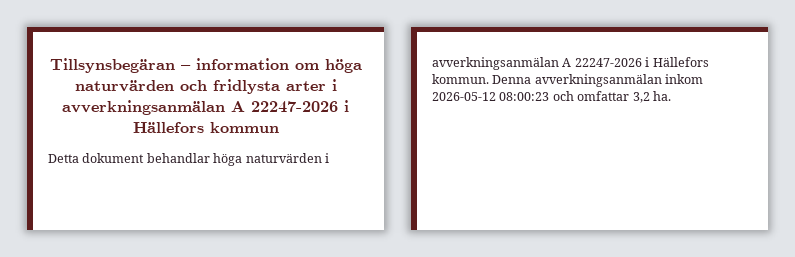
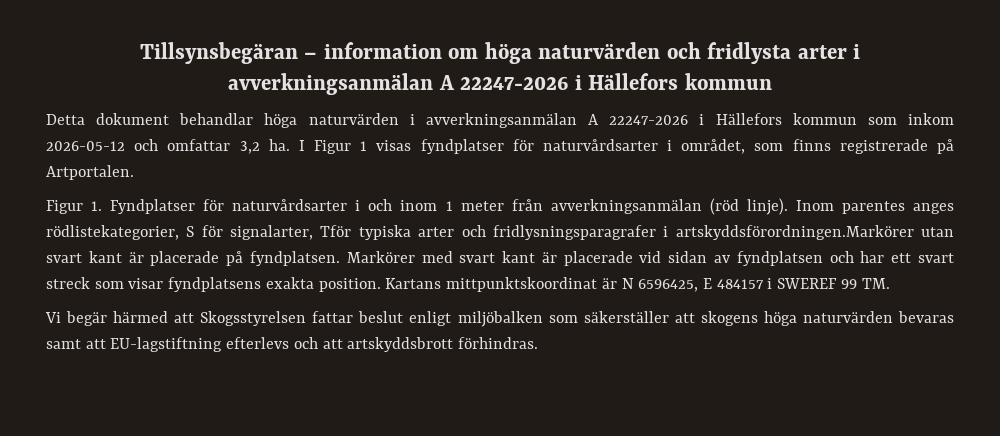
- Detta dokument behandlar höga naturvärden i avverkningsanmälan A 22247-2026 i Hällefors kommun. Denna avverkningsanmälan inkom 2026-05-12 08:00:23 och omfattar 3,2 ha.
+ Detta dokument behandlar höga naturvärden i avverkningsanmälan A 22247-2026 i Hällefors kommun som inkom 2026-05-12 och omfattar 3,2 ha.
+ I Figur 1 visas fyndplatser för naturvårdsarter i området, som finns registrerade på Artportalen.
+ Figur 1. Fyndplatser för naturvårdsarter i och inom 1 meter från avverkningsanmälan (röd linje). Inom parentes anges rödlistekategorier, S för signalarter, Tför typiska arter och fridlysningsparagrafer i artskyddsförordningen.Markörer utan svart kant är placerade på fyndplatsen. Markörer med svart kant är placerade vid sidan av fyndplatsen och har ett svart streck som visar fyndplatsens exakta position. Kartans mittpunktskoordinat är N 6596425, E 484157 i SWEREF 99 TM.
+ Vi begär härmed att Skogsstyrelsen fattar beslut enligt miljöbalken som säkerställer att skogens höga naturvärden bevaras samt att EU-lagstiftning efterlevs och att artskyddsbrott förhindras.

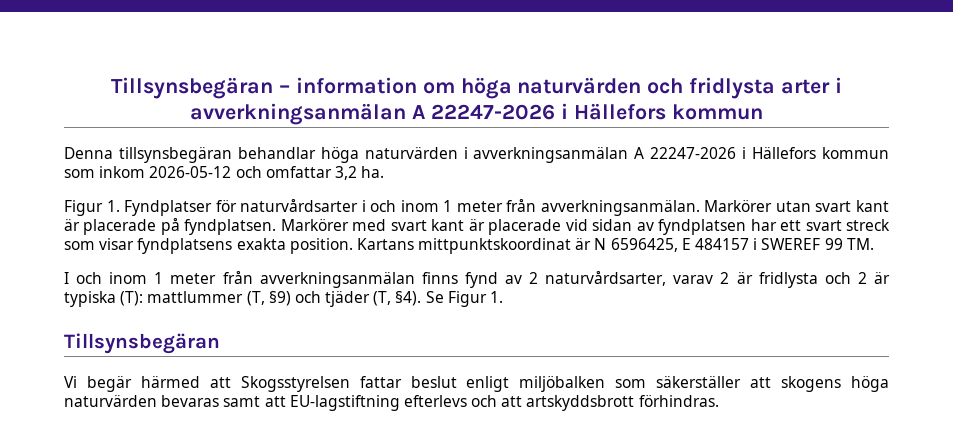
- Detta dokument behandlar höga naturvärden i avverkningsanmälan A 22247-2026 i Hällefors kommun som inkom 2026-05-12 och omfattar 3,2 ha. I Figur 1 visas fyndplatser för naturvårdsarter i området, som finns registrerade på Artportalen.
+ Denna tillsynsbegäran behandlar höga naturvärden i avverkningsanmälan A 22247-2026 i Hällefors kommun som inkom 2026-05-12 och omfattar 3,2 ha.
- Figur 1. Fyndplatser för naturvårdsarter i och inom 1 meter från avverkningsanmälan (röd linje). Inom parentes anges rödlistekategorier, S för signalarter, Tför typiska arter och fridlysningsparagrafer i artskyddsförordningen.Markörer utan svart kant är placerade på fyndplatsen.
+ Figur 1. Fyndplatser för naturvårdsarter i och inom 1 meter från avverkningsanmälan. Markörer utan svart kant är placerade på fyndplatsen.
- Markörer med svart kant är placerade vid sidan av fyndplatsen och har ett svart streck som visar fyndplatsens exakta position.
+ Markörer med svart kant är placerade vid sidan av fyndplatsen har ett svart streck som visar fyndplatsens exakta position.
+ I och inom 1 meter från avverkningsanmälan finns fynd av 2 naturvårdsarter, varav 2 är fridlysta och 2 är typiska (T): mattlummer (T, §9) och tjäder (T, §4). Se Figur 1.
+ Tillsynsbegäran

